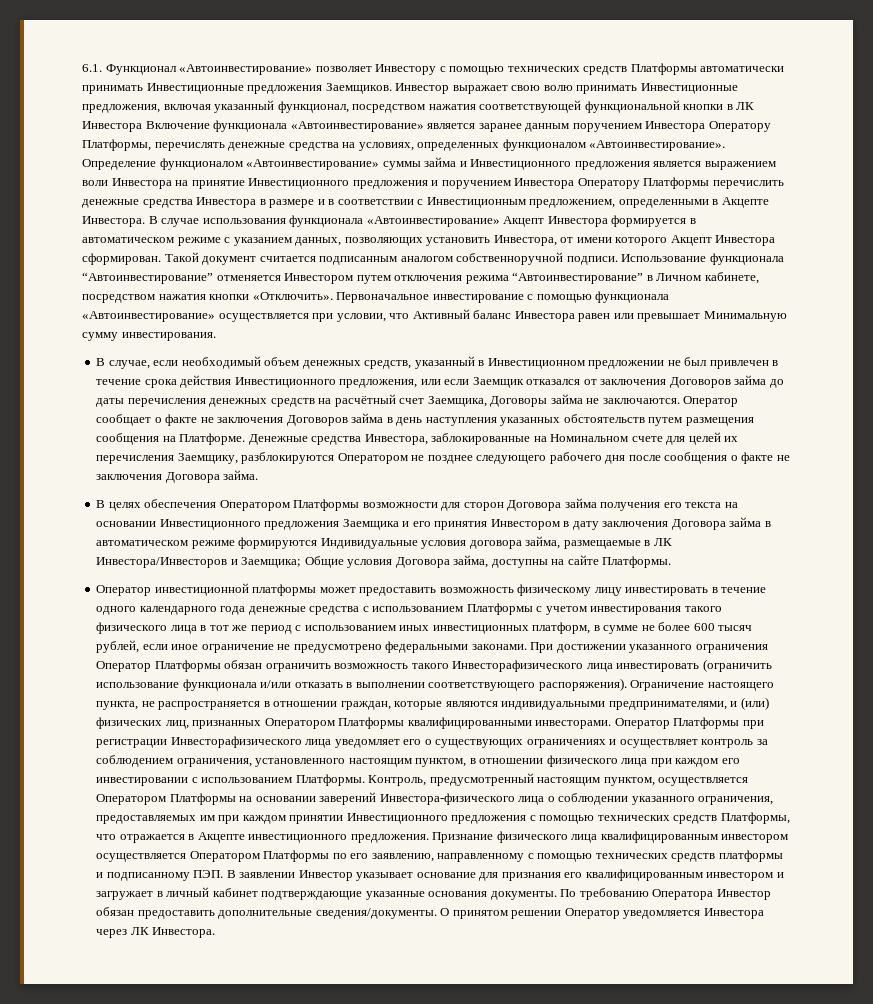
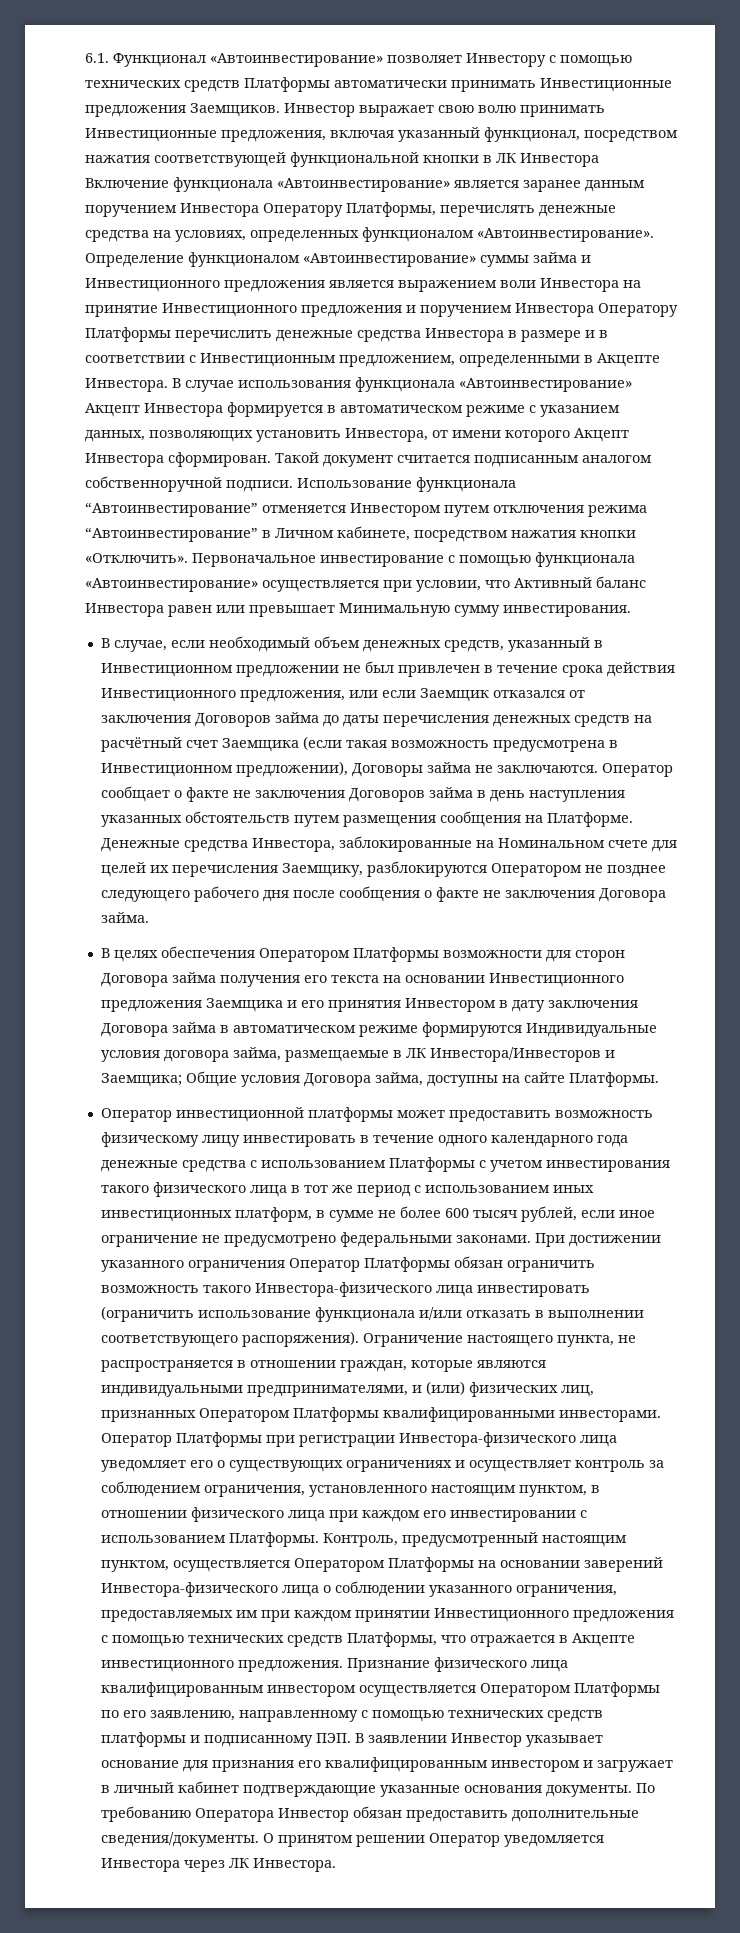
- В случае, если необходимый объем денежных средств, указанный в Инвестиционном предложении не был привлечен в течение срока действия Инвестиционного предложения, или если Заемщик отказался от заключения Договоров займа до даты перечисления денежных средств на расчётный счет Заемщика, Договоры займа не заключаются.
+ В случае, если необходимый объем денежных средств, указанный в Инвестиционном предложении не был привлечен в течение срока действия Инвестиционного предложения, или если Заемщик отказался от заключения Договоров займа до даты перечисления денежных средств на расчётный счет Заемщика (если такая возможность предусмотрена в Инвестиционном предложении), Договоры займа не заключаются.
- При достижении указанного ограничения Оператор Платформы обязан ограничить возможность такого Инвесторафизического лица инвестировать (ограничить использование функционала и/или отказать в выполнении соответствующего распоряжения).
+ При достижении указанного ограничения Оператор Платформы обязан ограничить возможность такого Инвестора-физического лица инвестировать (ограничить использование функционала и/или отказать в выполнении соответствующего распоряжения).
- Оператор Платформы при регистрации Инвесторафизического лица уведомляет его о существующих ограничениях и осуществляет контроль за соблюдением ограничения, установленного настоящим пунктом, в отношении физического лица при каждом его инвестировании с использованием Платформы.
+ Оператор Платформы при регистрации Инвестора-физического лица уведомляет его о существующих ограничениях и осуществляет контроль за соблюдением ограничения, установленного настоящим пунктом, в отношении физического лица при каждом его инвестировании с использованием Платформы.

